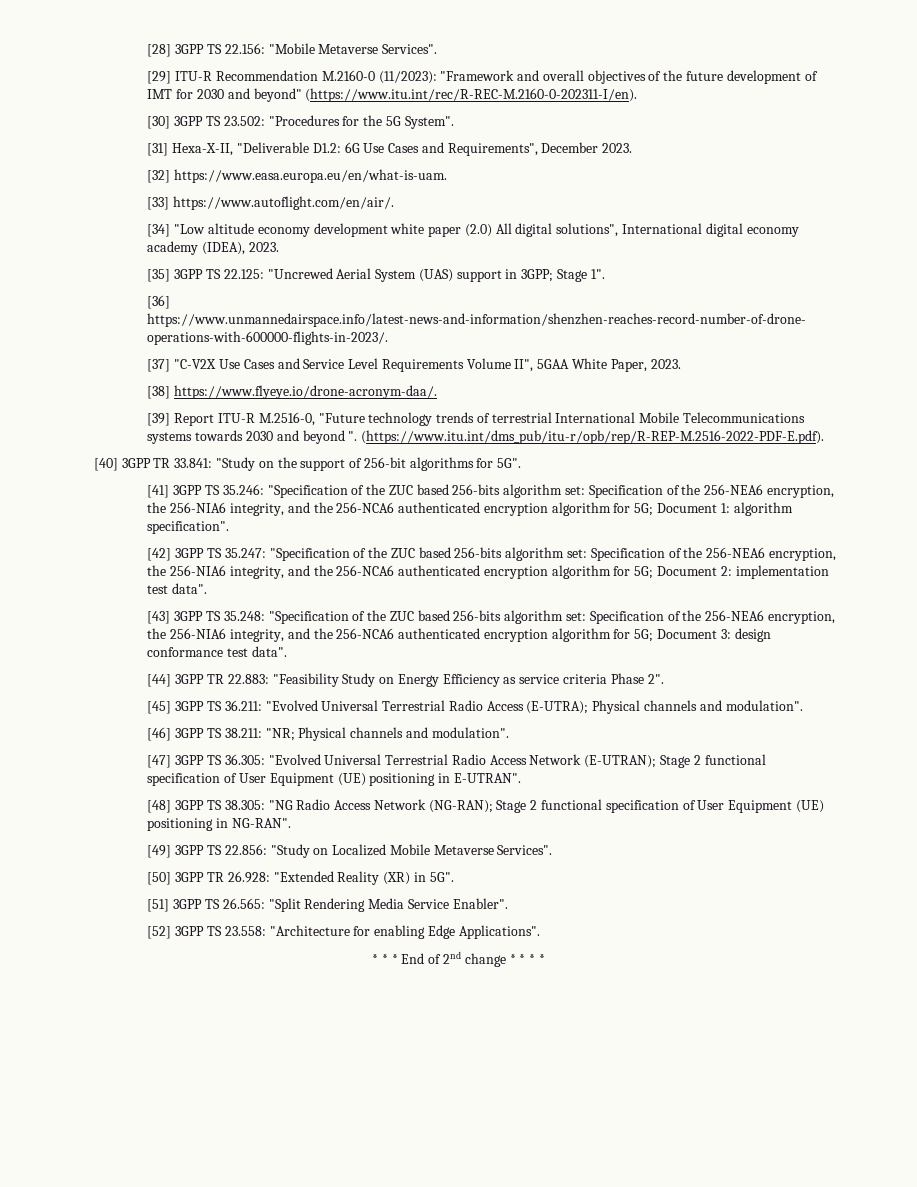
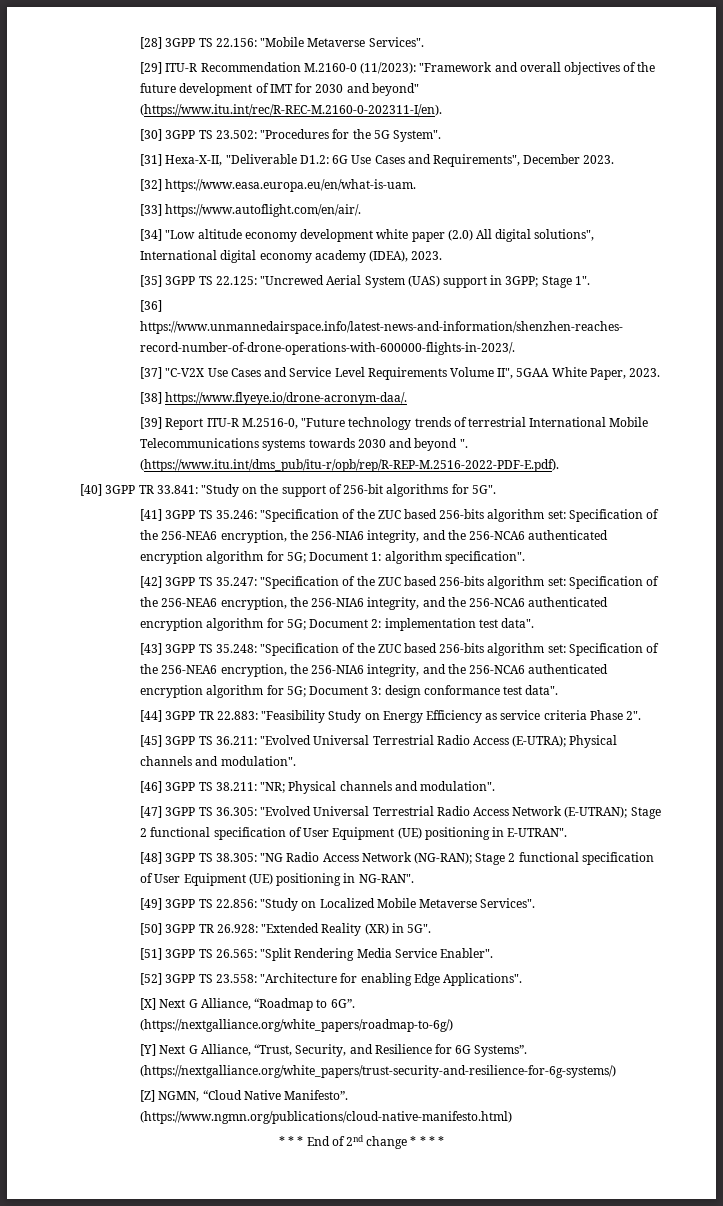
+ [X] Next G Alliance, “Roadmap to 6G”. (https://nextgalliance.org/white_papers/roadmap-to-6g/)
+ [Y] Next G Alliance, “Trust, Security, and Resilience for 6G Systems”. (https://nextgalliance.org/white_papers/trust-security-and-resilience-for-6g-systems/)
+ [Z] NGMN, “Cloud Native Manifesto”. (https://www.ngmn.org/publications/cloud-native-manifesto.html)

